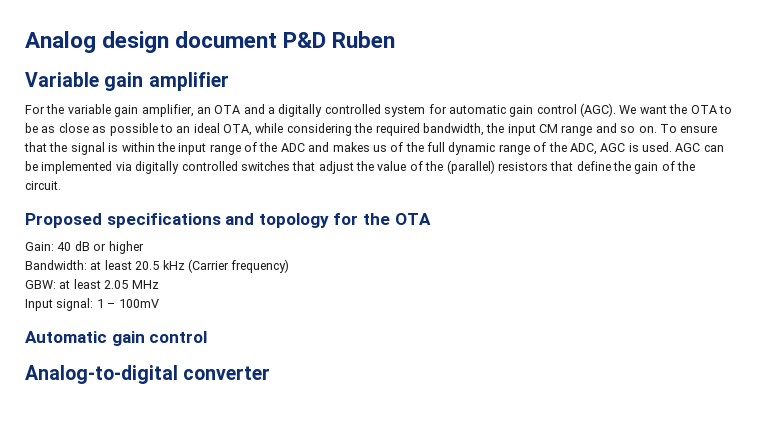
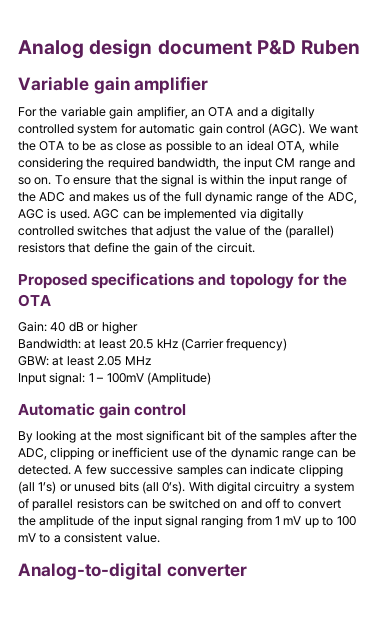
- Input signal: 1 – 100mV
+ Input signal: 1 – 100mV (Amplitude)
+ By looking at the most significant bit of the samples after the ADC, clipping or inefficient use of the dynamic range can be detected. A few successive samples can indicate clipping (all 1’s) or unused bits (all 0’s). With digital circuitry a system of parallel resistors can be switched on and off to convert the amplitude of the input signal ranging from 1 mV up to 100 mV to a consistent value.

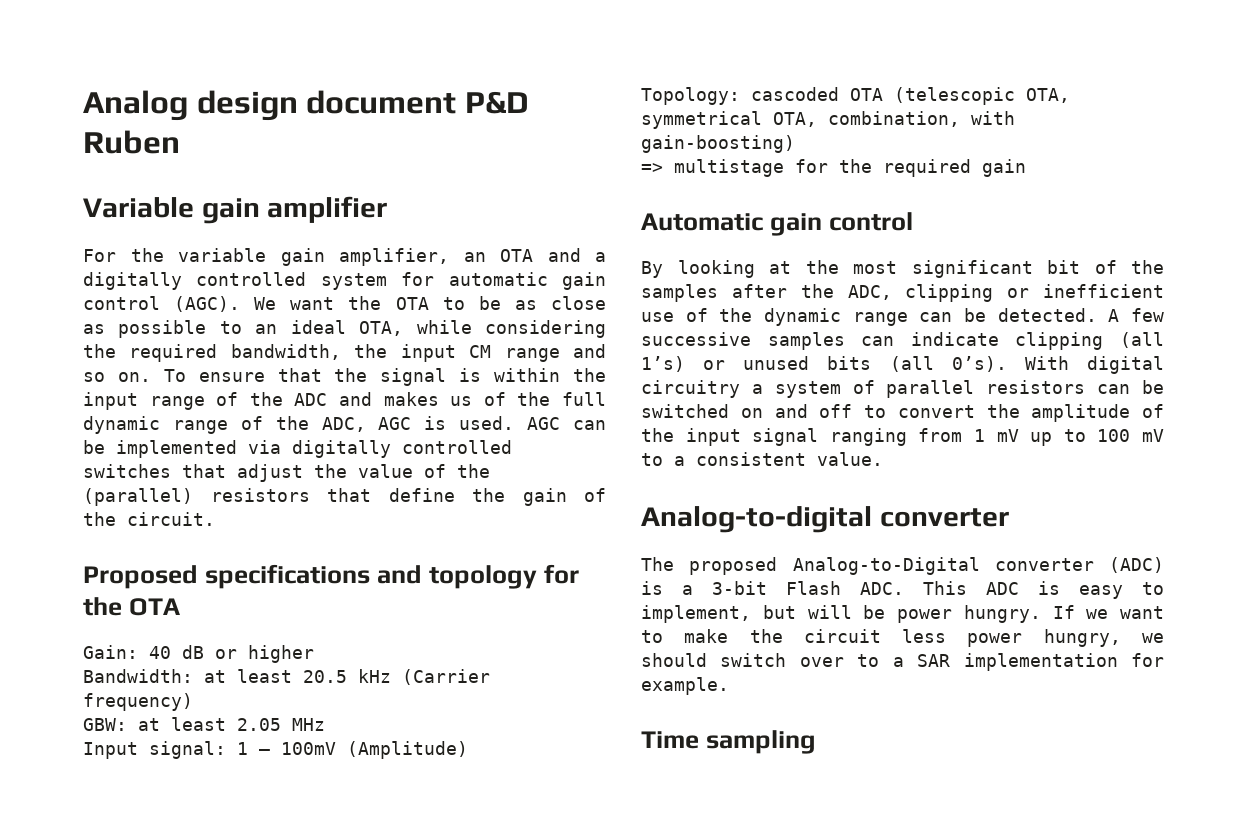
+ Topology: cascoded OTA (telescopic OTA, symmetrical OTA, combination, with gain-boosting)
+ => multistage for the required gain
+ The proposed Analog-to-Digital converter (ADC) is a 3-bit Flash ADC. This ADC is easy to implement, but will be power hungry. If we want to make the circuit less power hungry, we should switch over to a SAR implementation for example.
+ Time sampling

